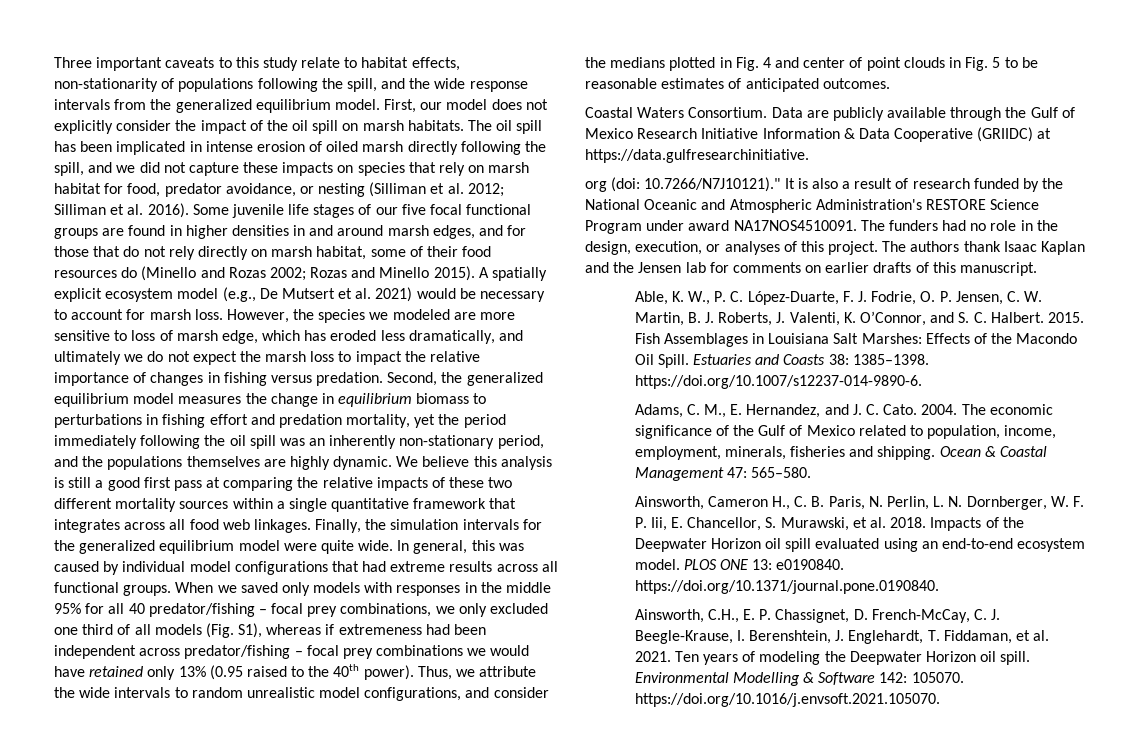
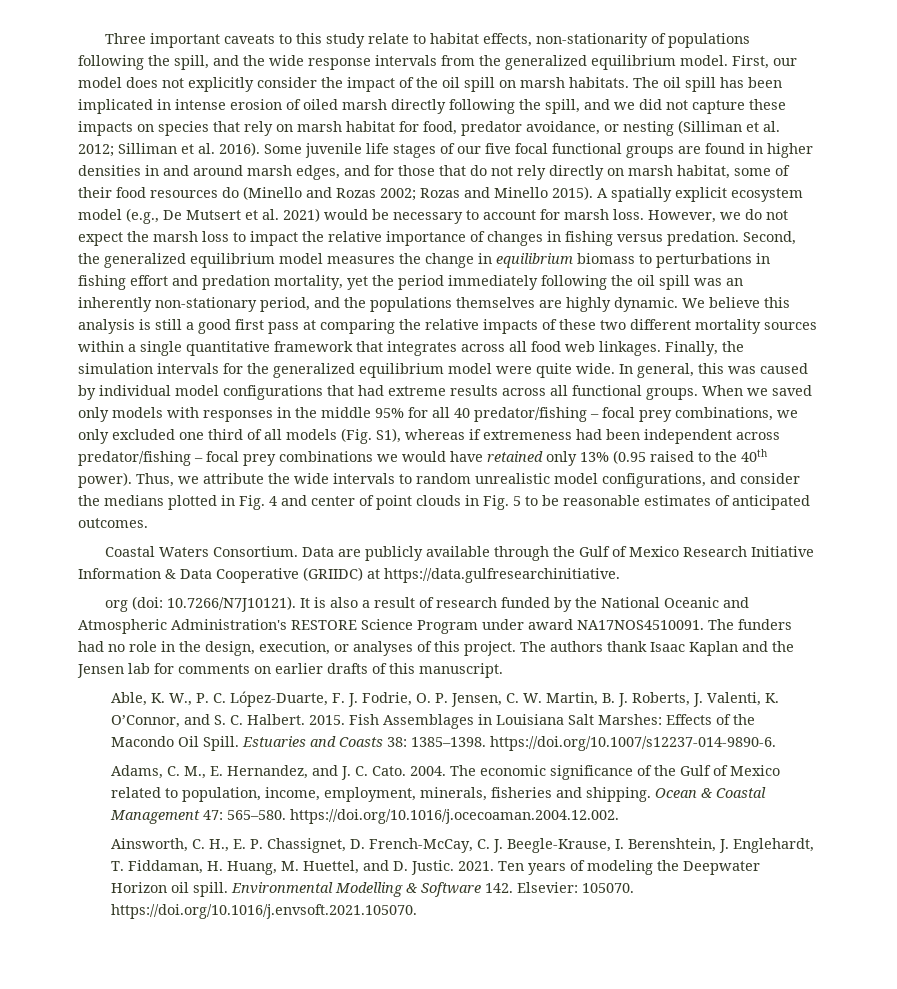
- However, the species we modeled are more sensitive to loss of marsh edge, which has eroded less dramatically, and ultimately we do not expect the marsh loss to impact the relative importance of changes in fishing versus predation.
+ However, we do not expect the marsh loss to impact the relative importance of changes in fishing versus predation.
- org (doi: 10.7266/N7J10121)." It is also a result of research funded by the National Oceanic and Atmospheric Administration's RESTORE Science Program under award NA17NOS4510091.
+ org (doi: 10.7266/N7J10121). It is also a result of research funded by the National Oceanic and Atmospheric Administration's RESTORE Science Program under award NA17NOS4510091.
- Ocean & Coastal Management 47: 565–580.
- Ainsworth, Cameron H., C. B. Paris, N. Perlin, L. N. Dornberger, W. F. P. Iii, E. Chancellor, S. Murawski, et al. 2018. Impacts of the Deepwater Horizon oil spill evaluated using an end-to-end ecosystem model. PLOS ONE 13: e0190840. https://doi.org/10.1371/journal.pone.0190840.
- Ainsworth, C.H., E. P. Chassignet, D. French-McCay, C. J. Beegle-Krause, I. Berenshtein, J. Englehardt, T. Fiddaman, et al. 2021.
+ Ocean & Coastal Management 47: 565–580. https://doi.org/10.1016/j.ocecoaman.2004.12.002.
+ Ainsworth, C. H., E. P. Chassignet, D. French-McCay, C. J. Beegle-Krause, I. Berenshtein, J. Englehardt, T. Fiddaman, H. Huang, M. Huettel, and D. Justic. 2021.
- Environmental Modelling & Software 142: 105070. https://doi.org/10.1016/j.envsoft.2021.105070.
+ Environmental Modelling & Software 142. Elsevier: 105070. https://doi.org/10.1016/j.envsoft.2021.105070.

